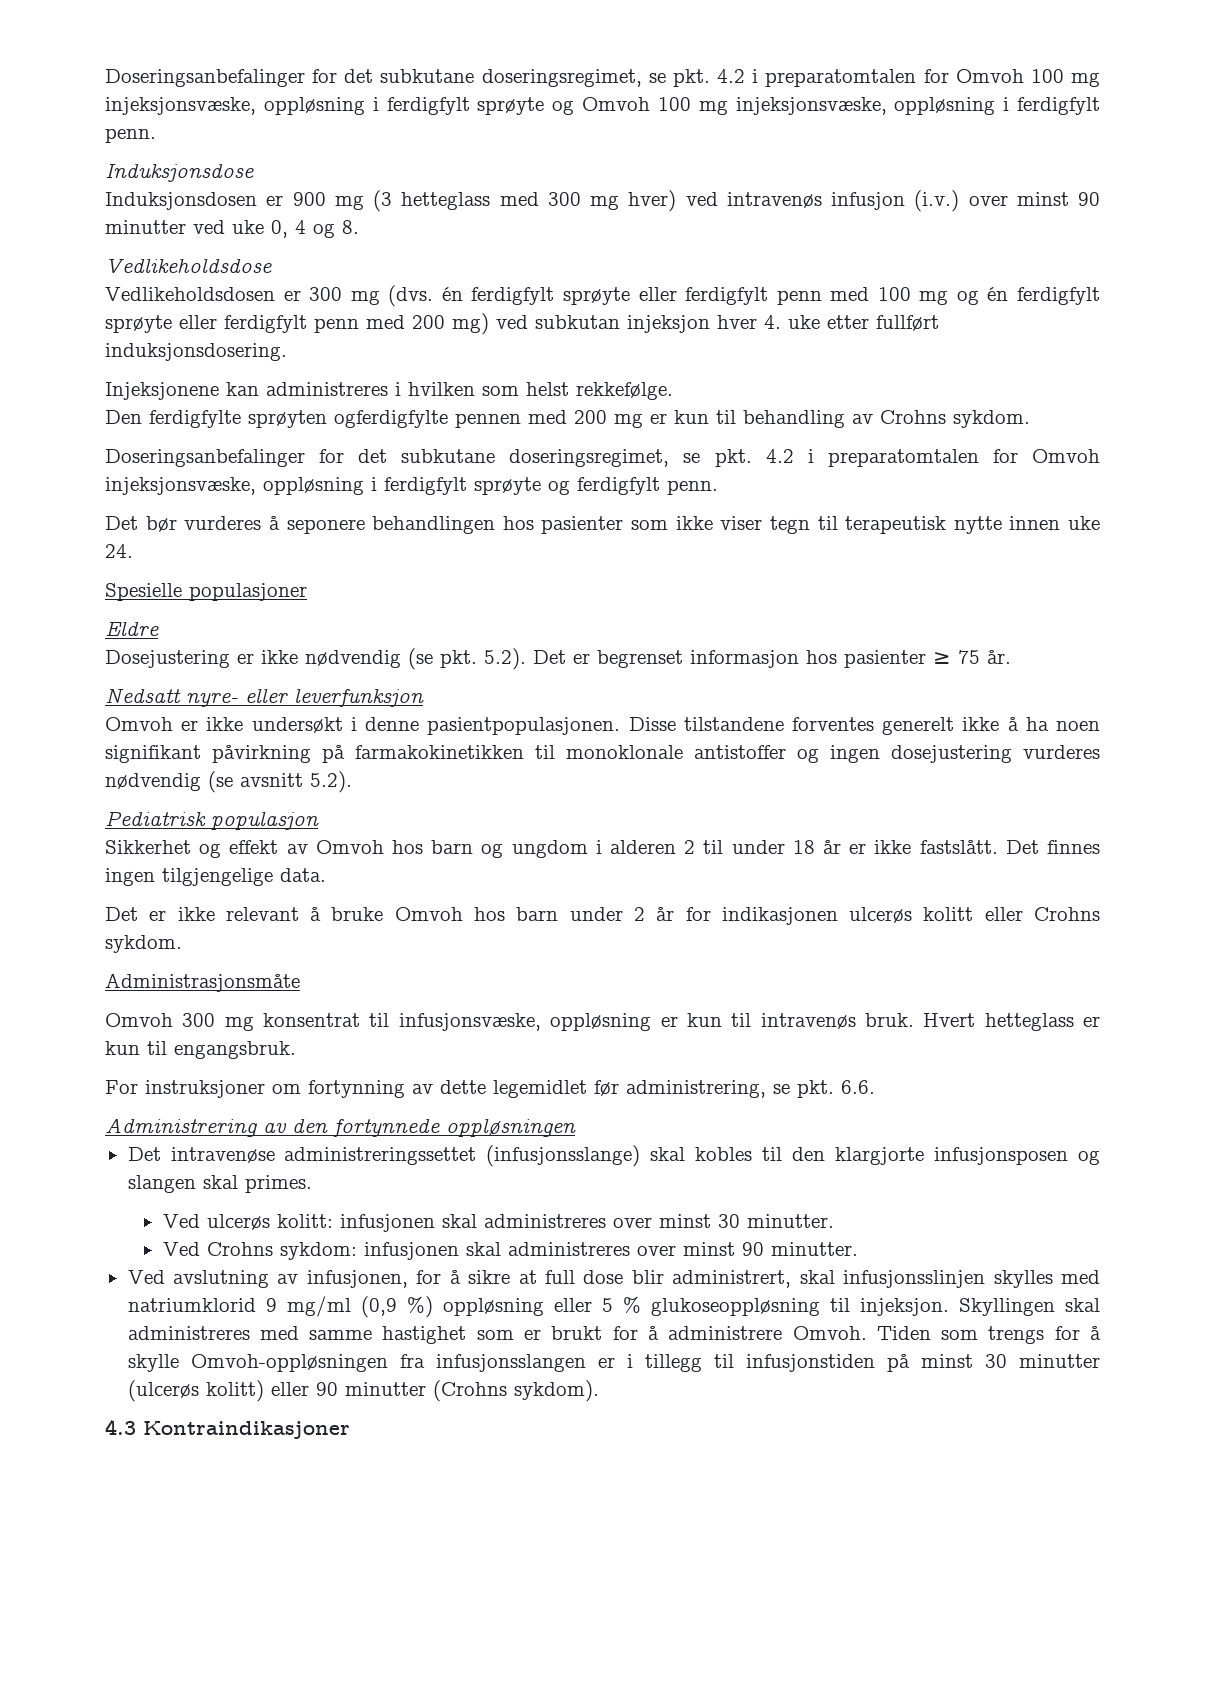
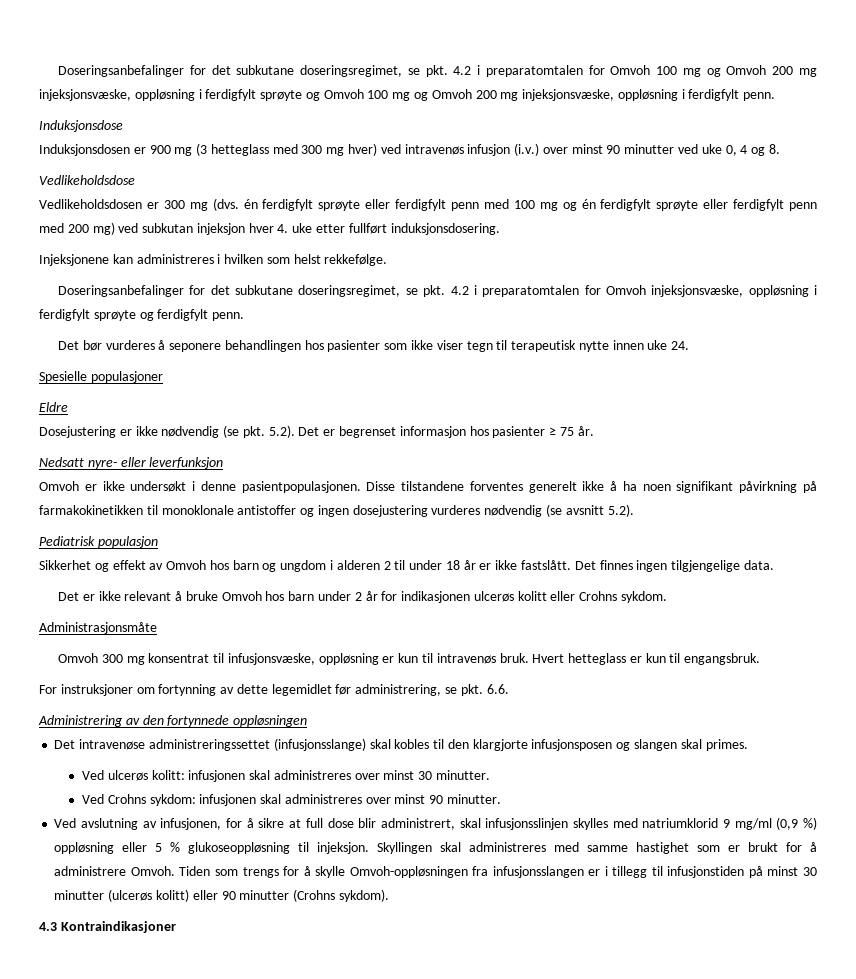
- Doseringsanbefalinger for det subkutane doseringsregimet, se pkt. 4.2 i preparatomtalen for Omvoh 100 mg injeksjonsvæske, oppløsning i ferdigfylt sprøyte og Omvoh 100 mg injeksjonsvæske, oppløsning i ferdigfylt penn.
+ Doseringsanbefalinger for det subkutane doseringsregimet, se pkt. 4.2 i preparatomtalen for Omvoh 100 mg og Omvoh 200 mg injeksjonsvæske, oppløsning i ferdigfylt sprøyte og Omvoh 100 mg og Omvoh 200 mg injeksjonsvæske, oppløsning i ferdigfylt penn.
- Den ferdigfylte sprøyten ogferdigfylte pennen med 200 mg er kun til behandling av Crohns sykdom.

